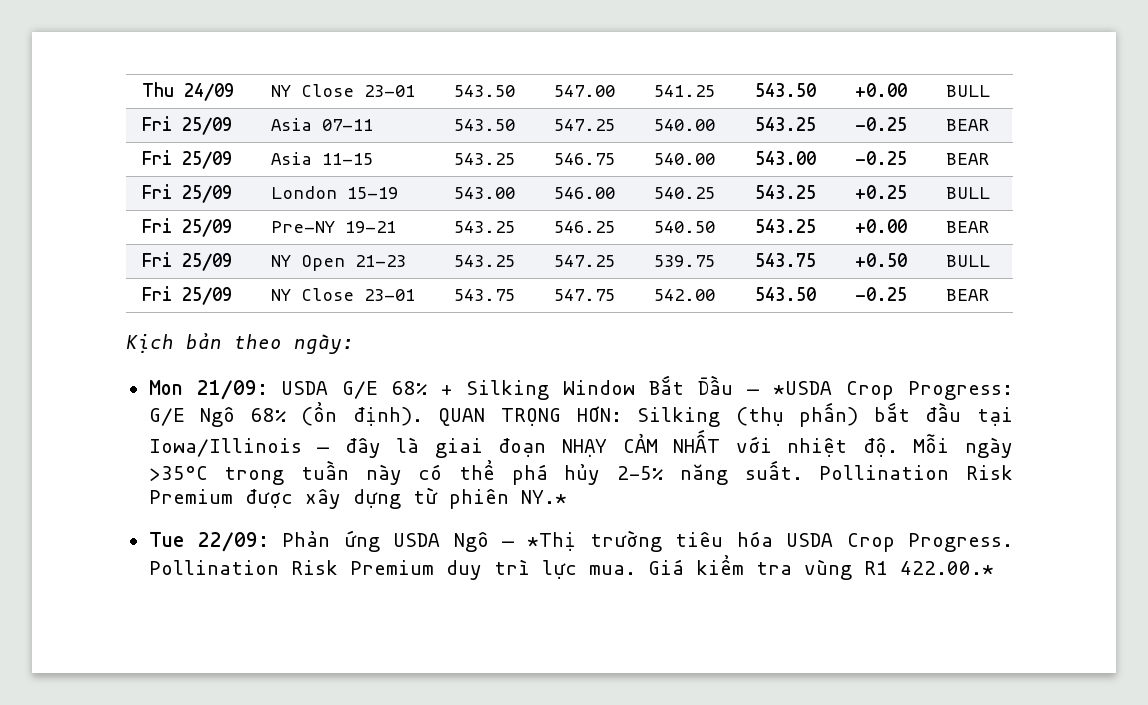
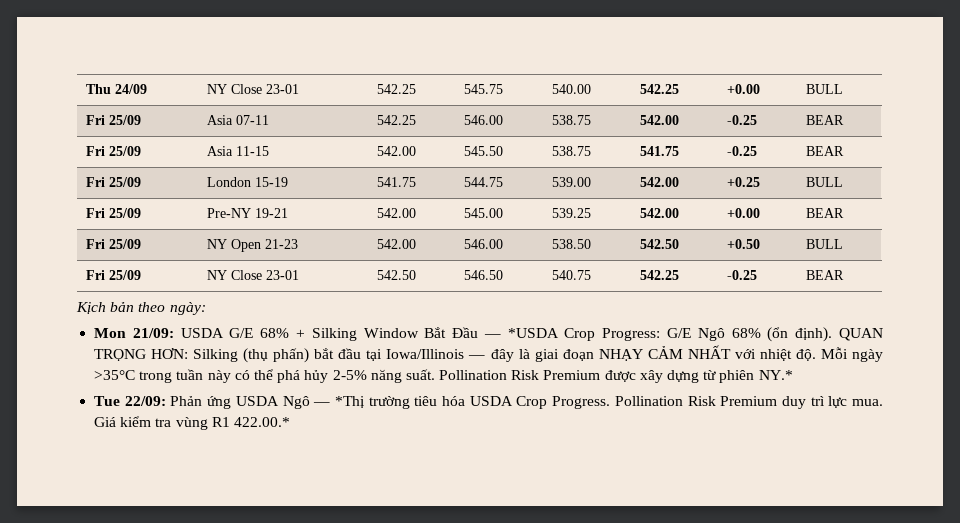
- Thu 24/09 | NY Close 23-01 | 543.50 | 547.00 | 541.25 | 543.50 | +0.00 | BULL
+ Thu 24/09 | NY Close 23-01 | 542.25 | 545.75 | 540.00 | 542.25 | +0.00 | BULL
- Fri 25/09 | Asia 07-11 | 543.50 | 547.25 | 540.00 | 543.25 | -0.25 | BEAR
+ Fri 25/09 | Asia 07-11 | 542.25 | 546.00 | 538.75 | 542.00 | -0.25 | BEAR
- Fri 25/09 | Asia 11-15 | 543.25 | 546.75 | 540.00 | 543.00 | -0.25 | BEAR
+ Fri 25/09 | Asia 11-15 | 542.00 | 545.50 | 538.75 | 541.75 | -0.25 | BEAR
- Fri 25/09 | London 15-19 | 543.00 | 546.00 | 540.25 | 543.25 | +0.25 | BULL
+ Fri 25/09 | London 15-19 | 541.75 | 544.75 | 539.00 | 542.00 | +0.25 | BULL
- Fri 25/09 | Pre-NY 19-21 | 543.25 | 546.25 | 540.50 | 543.25 | +0.00 | BEAR
+ Fri 25/09 | Pre-NY 19-21 | 542.00 | 545.00 | 539.25 | 542.00 | +0.00 | BEAR
- Fri 25/09 | NY Open 21-23 | 543.25 | 547.25 | 539.75 | 543.75 | +0.50 | BULL
+ Fri 25/09 | NY Open 21-23 | 542.00 | 546.00 | 538.50 | 542.50 | +0.50 | BULL
- Fri 25/09 | NY Close 23-01 | 543.75 | 547.75 | 542.00 | 543.50 | -0.25 | BEAR
+ Fri 25/09 | NY Close 23-01 | 542.50 | 546.50 | 540.75 | 542.25 | -0.25 | BEAR

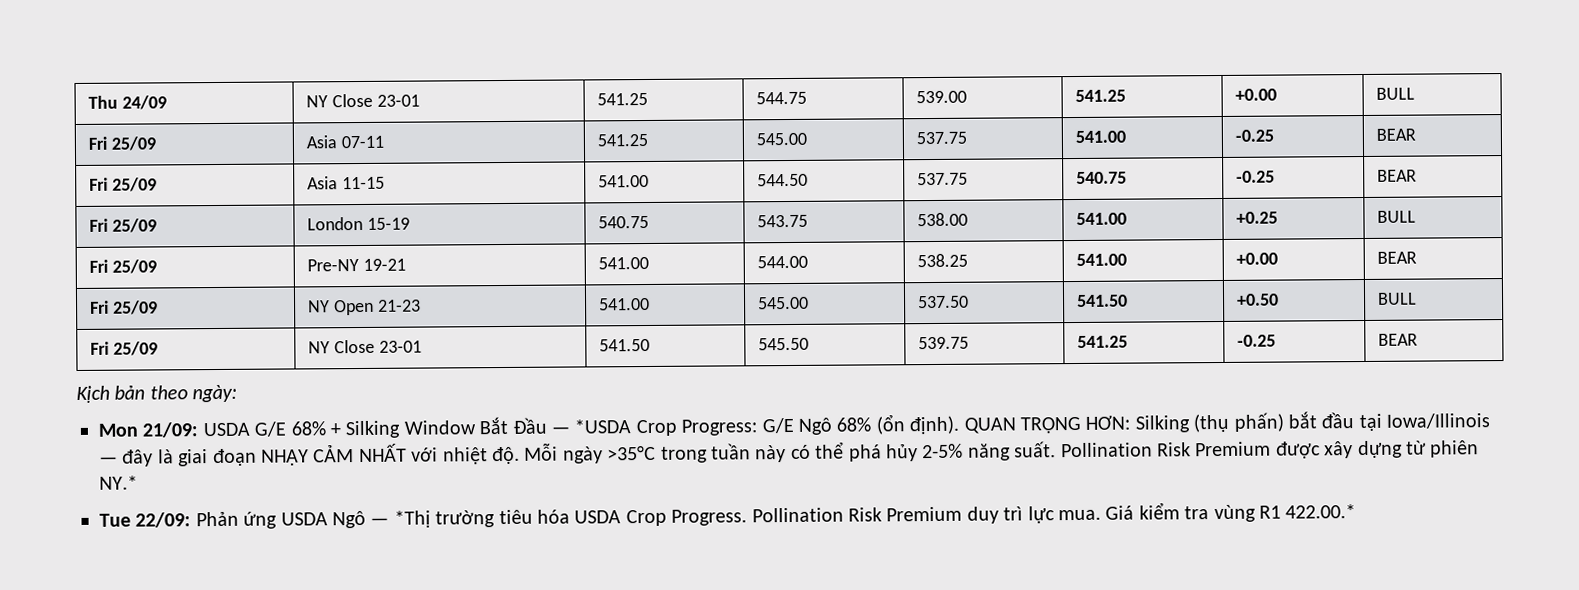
- Thu 24/09 | NY Close 23-01 | 542.25 | 545.75 | 540.00 | 542.25 | +0.00 | BULL
+ Thu 24/09 | NY Close 23-01 | 541.25 | 544.75 | 539.00 | 541.25 | +0.00 | BULL
- Fri 25/09 | Asia 07-11 | 542.25 | 546.00 | 538.75 | 542.00 | -0.25 | BEAR
+ Fri 25/09 | Asia 07-11 | 541.25 | 545.00 | 537.75 | 541.00 | -0.25 | BEAR
- Fri 25/09 | Asia 11-15 | 542.00 | 545.50 | 538.75 | 541.75 | -0.25 | BEAR
+ Fri 25/09 | Asia 11-15 | 541.00 | 544.50 | 537.75 | 540.75 | -0.25 | BEAR
- Fri 25/09 | London 15-19 | 541.75 | 544.75 | 539.00 | 542.00 | +0.25 | BULL
+ Fri 25/09 | London 15-19 | 540.75 | 543.75 | 538.00 | 541.00 | +0.25 | BULL
- Fri 25/09 | Pre-NY 19-21 | 542.00 | 545.00 | 539.25 | 542.00 | +0.00 | BEAR
+ Fri 25/09 | Pre-NY 19-21 | 541.00 | 544.00 | 538.25 | 541.00 | +0.00 | BEAR
- Fri 25/09 | NY Open 21-23 | 542.00 | 546.00 | 538.50 | 542.50 | +0.50 | BULL
+ Fri 25/09 | NY Open 21-23 | 541.00 | 545.00 | 537.50 | 541.50 | +0.50 | BULL
- Fri 25/09 | NY Close 23-01 | 542.50 | 546.50 | 540.75 | 542.25 | -0.25 | BEAR
+ Fri 25/09 | NY Close 23-01 | 541.50 | 545.50 | 539.75 | 541.25 | -0.25 | BEAR

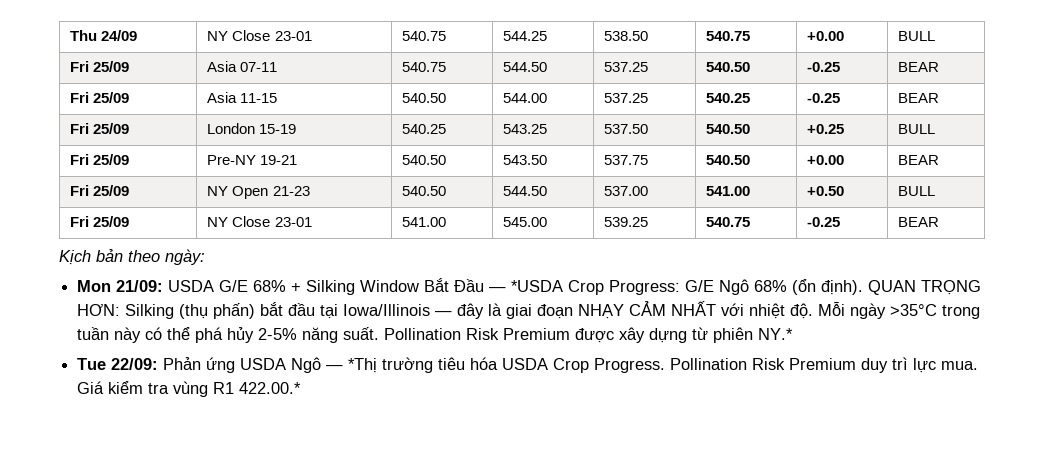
- Thu 24/09 | NY Close 23-01 | 541.25 | 544.75 | 539.00 | 541.25 | +0.00 | BULL
+ Thu 24/09 | NY Close 23-01 | 540.75 | 544.25 | 538.50 | 540.75 | +0.00 | BULL
- Fri 25/09 | Asia 07-11 | 541.25 | 545.00 | 537.75 | 541.00 | -0.25 | BEAR
+ Fri 25/09 | Asia 07-11 | 540.75 | 544.50 | 537.25 | 540.50 | -0.25 | BEAR
- Fri 25/09 | Asia 11-15 | 541.00 | 544.50 | 537.75 | 540.75 | -0.25 | BEAR
+ Fri 25/09 | Asia 11-15 | 540.50 | 544.00 | 537.25 | 540.25 | -0.25 | BEAR
- Fri 25/09 | London 15-19 | 540.75 | 543.75 | 538.00 | 541.00 | +0.25 | BULL
+ Fri 25/09 | London 15-19 | 540.25 | 543.25 | 537.50 | 540.50 | +0.25 | BULL
- Fri 25/09 | Pre-NY 19-21 | 541.00 | 544.00 | 538.25 | 541.00 | +0.00 | BEAR
+ Fri 25/09 | Pre-NY 19-21 | 540.50 | 543.50 | 537.75 | 540.50 | +0.00 | BEAR
- Fri 25/09 | NY Open 21-23 | 541.00 | 545.00 | 537.50 | 541.50 | +0.50 | BULL
+ Fri 25/09 | NY Open 21-23 | 540.50 | 544.50 | 537.00 | 541.00 | +0.50 | BULL
- Fri 25/09 | NY Close 23-01 | 541.50 | 545.50 | 539.75 | 541.25 | -0.25 | BEAR
+ Fri 25/09 | NY Close 23-01 | 541.00 | 545.00 | 539.25 | 540.75 | -0.25 | BEAR

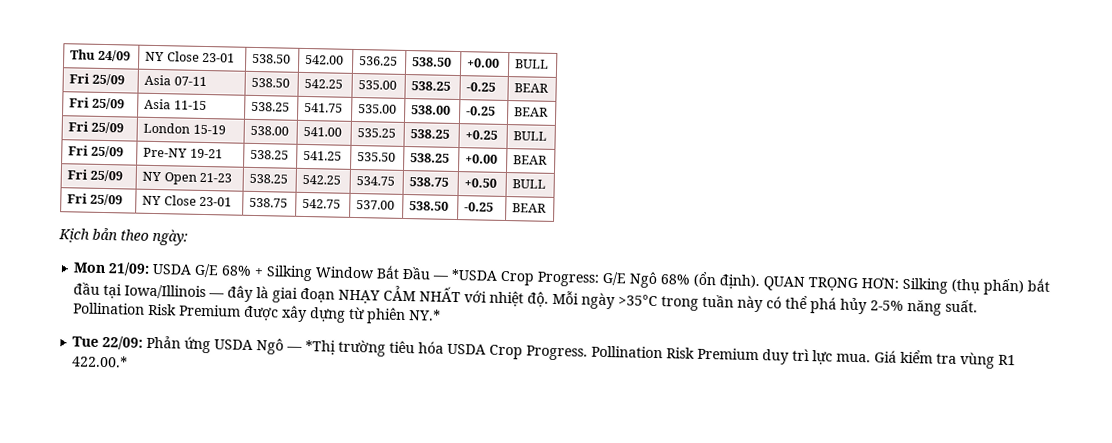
- Thu 24/09 | NY Close 23-01 | 540.75 | 544.25 | 538.50 | 540.75 | +0.00 | BULL
+ Thu 24/09 | NY Close 23-01 | 538.50 | 542.00 | 536.25 | 538.50 | +0.00 | BULL
- Fri 25/09 | Asia 07-11 | 540.75 | 544.50 | 537.25 | 540.50 | -0.25 | BEAR
+ Fri 25/09 | Asia 07-11 | 538.50 | 542.25 | 535.00 | 538.25 | -0.25 | BEAR
- Fri 25/09 | Asia 11-15 | 540.50 | 544.00 | 537.25 | 540.25 | -0.25 | BEAR
+ Fri 25/09 | Asia 11-15 | 538.25 | 541.75 | 535.00 | 538.00 | -0.25 | BEAR
- Fri 25/09 | London 15-19 | 540.25 | 543.25 | 537.50 | 540.50 | +0.25 | BULL
+ Fri 25/09 | London 15-19 | 538.00 | 541.00 | 535.25 | 538.25 | +0.25 | BULL
- Fri 25/09 | Pre-NY 19-21 | 540.50 | 543.50 | 537.75 | 540.50 | +0.00 | BEAR
+ Fri 25/09 | Pre-NY 19-21 | 538.25 | 541.25 | 535.50 | 538.25 | +0.00 | BEAR
- Fri 25/09 | NY Open 21-23 | 540.50 | 544.50 | 537.00 | 541.00 | +0.50 | BULL
+ Fri 25/09 | NY Open 21-23 | 538.25 | 542.25 | 534.75 | 538.75 | +0.50 | BULL
- Fri 25/09 | NY Close 23-01 | 541.00 | 545.00 | 539.25 | 540.75 | -0.25 | BEAR
+ Fri 25/09 | NY Close 23-01 | 538.75 | 542.75 | 537.00 | 538.50 | -0.25 | BEAR

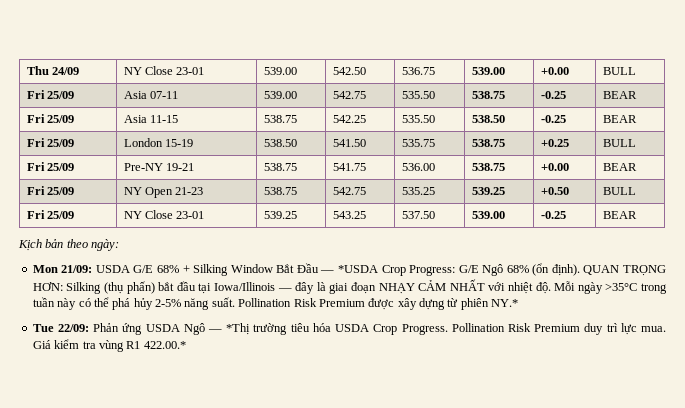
- Thu 24/09 | NY Close 23-01 | 538.50 | 542.00 | 536.25 | 538.50 | +0.00 | BULL
+ Thu 24/09 | NY Close 23-01 | 539.00 | 542.50 | 536.75 | 539.00 | +0.00 | BULL
- Fri 25/09 | Asia 07-11 | 538.50 | 542.25 | 535.00 | 538.25 | -0.25 | BEAR
+ Fri 25/09 | Asia 07-11 | 539.00 | 542.75 | 535.50 | 538.75 | -0.25 | BEAR
- Fri 25/09 | Asia 11-15 | 538.25 | 541.75 | 535.00 | 538.00 | -0.25 | BEAR
+ Fri 25/09 | Asia 11-15 | 538.75 | 542.25 | 535.50 | 538.50 | -0.25 | BEAR
- Fri 25/09 | London 15-19 | 538.00 | 541.00 | 535.25 | 538.25 | +0.25 | BULL
+ Fri 25/09 | London 15-19 | 538.50 | 541.50 | 535.75 | 538.75 | +0.25 | BULL
- Fri 25/09 | Pre-NY 19-21 | 538.25 | 541.25 | 535.50 | 538.25 | +0.00 | BEAR
+ Fri 25/09 | Pre-NY 19-21 | 538.75 | 541.75 | 536.00 | 538.75 | +0.00 | BEAR
- Fri 25/09 | NY Open 21-23 | 538.25 | 542.25 | 534.75 | 538.75 | +0.50 | BULL
+ Fri 25/09 | NY Open 21-23 | 538.75 | 542.75 | 535.25 | 539.25 | +0.50 | BULL
- Fri 25/09 | NY Close 23-01 | 538.75 | 542.75 | 537.00 | 538.50 | -0.25 | BEAR
+ Fri 25/09 | NY Close 23-01 | 539.25 | 543.25 | 537.50 | 539.00 | -0.25 | BEAR

